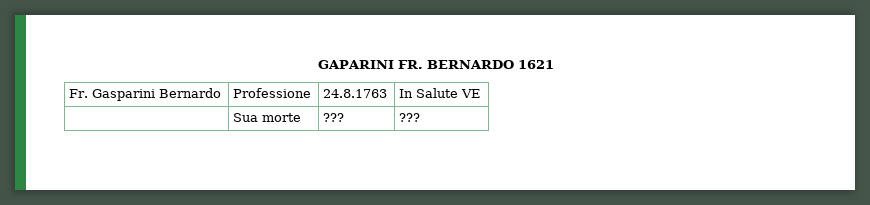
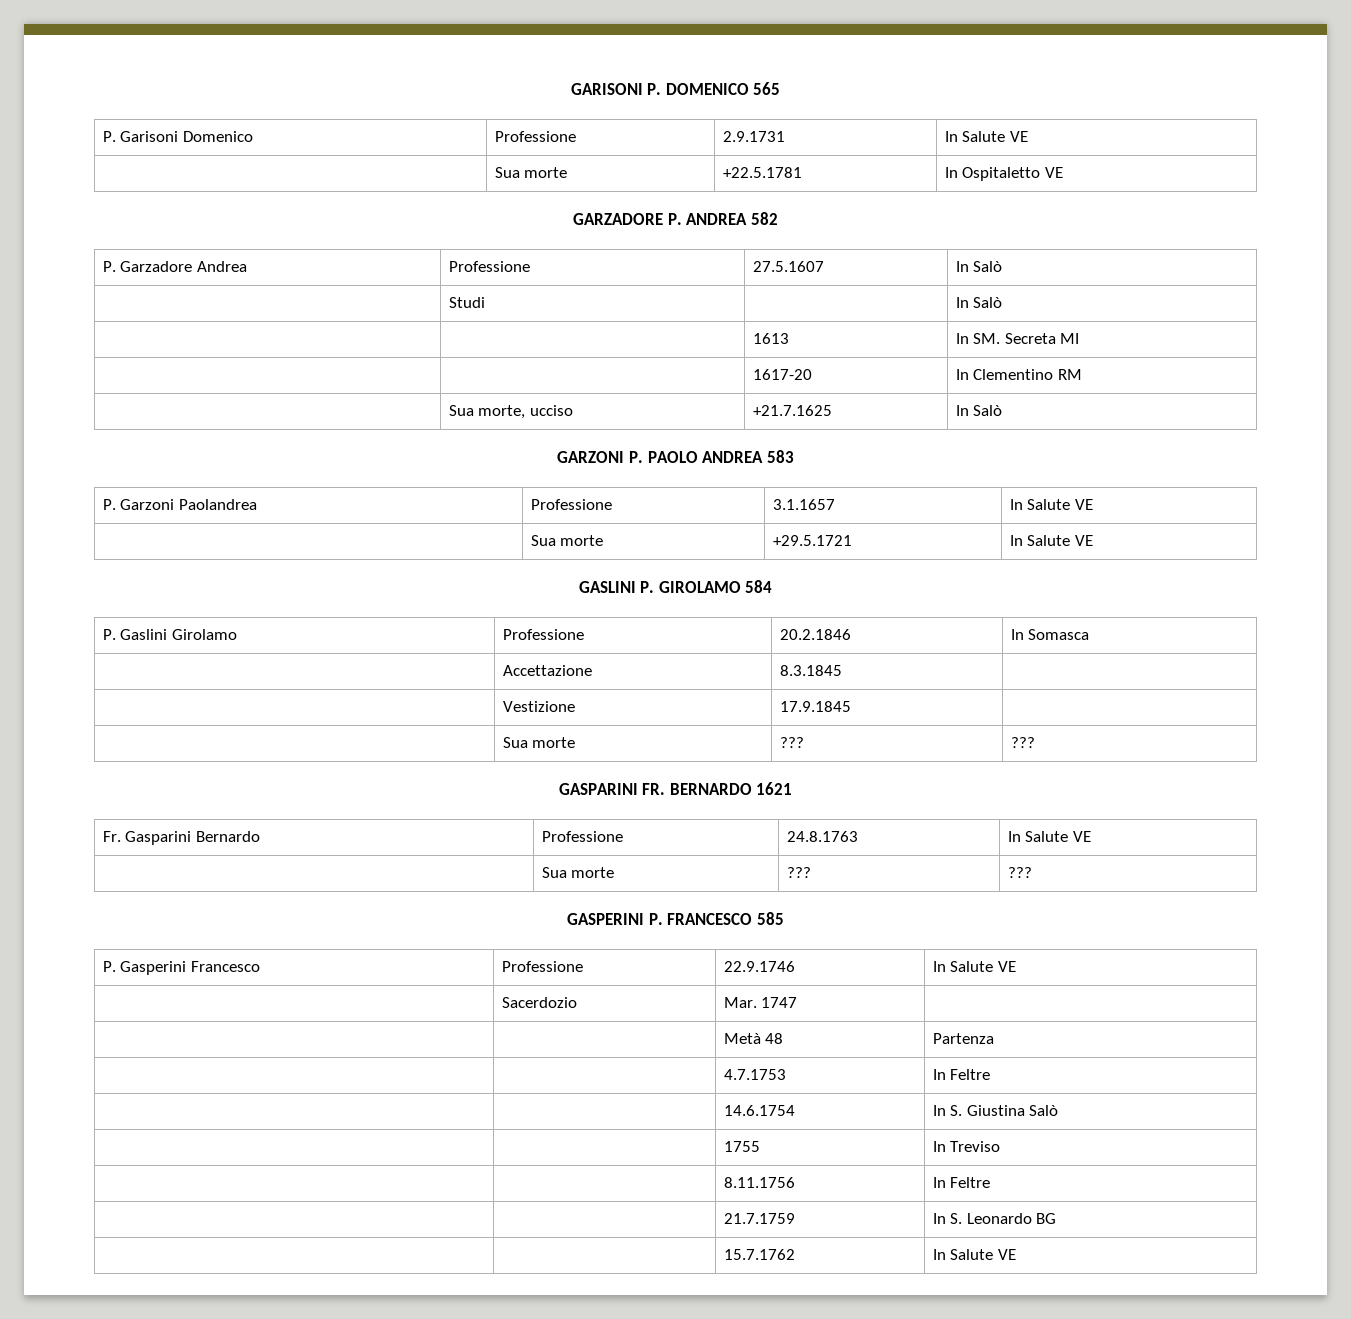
- GAPARINI FR. BERNARDO 1621
+ GARISONI P. DOMENICO 565
+ P. Garisoni Domenico | Professione | 2.9.1731 | In Salute VE
+ | Sua morte | +22.5.1781 | In Ospitaletto VE
+ GARZADORE P. ANDREA 582
+ P. Garzadore Andrea | Professione | 27.5.1607 | In Salò
+ | Studi | | In Salò
+ | | 1613 | In SM. Secreta MI
+ | | 1617-20 | In Clementino RM
+ | Sua morte, ucciso | +21.7.1625 | In Salò
+ GARZONI P. PAOLO ANDREA 583
+ P. Garzoni Paolandrea | Professione | 3.1.1657 | In Salute VE
+ | Sua morte | +29.5.1721 | In Salute VE
+ GASLINI P. GIROLAMO 584
+ P. Gaslini Girolamo | Professione | 20.2.1846 | In Somasca
+ | Accettazione | 8.3.1845 |
+ | Vestizione | 17.9.1845 |
+ | Sua morte | ??? | ???
+ GASPARINI FR. BERNARDO 1621
+ GASPERINI P. FRANCESCO 585
+ P. Gasperini Francesco | Professione | 22.9.1746 | In Salute VE
+ | Sacerdozio | Mar. 1747 |
+ | | Metà 48 | Partenza
+ | | 4.7.1753 | In Feltre
+ | | 14.6.1754 | In S. Giustina Salò
+ | | 1755 | In Treviso
+ | | 8.11.1756 | In Feltre
+ | | 21.7.1759 | In S. Leonardo BG
+ | | 15.7.1762 | In Salute VE

